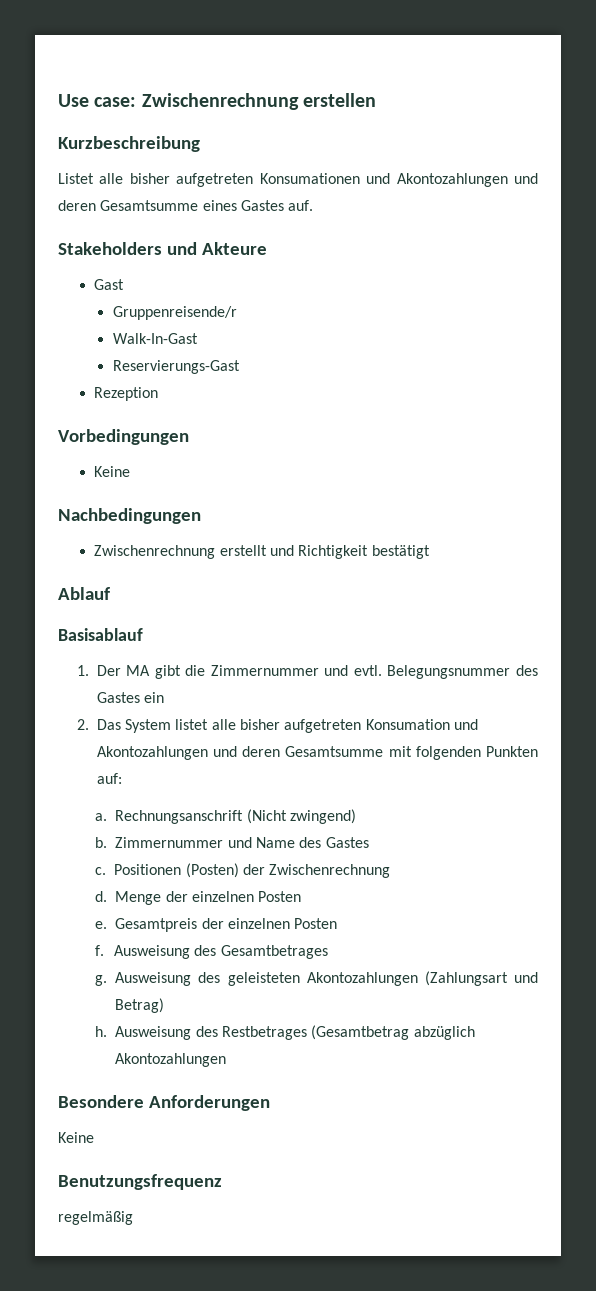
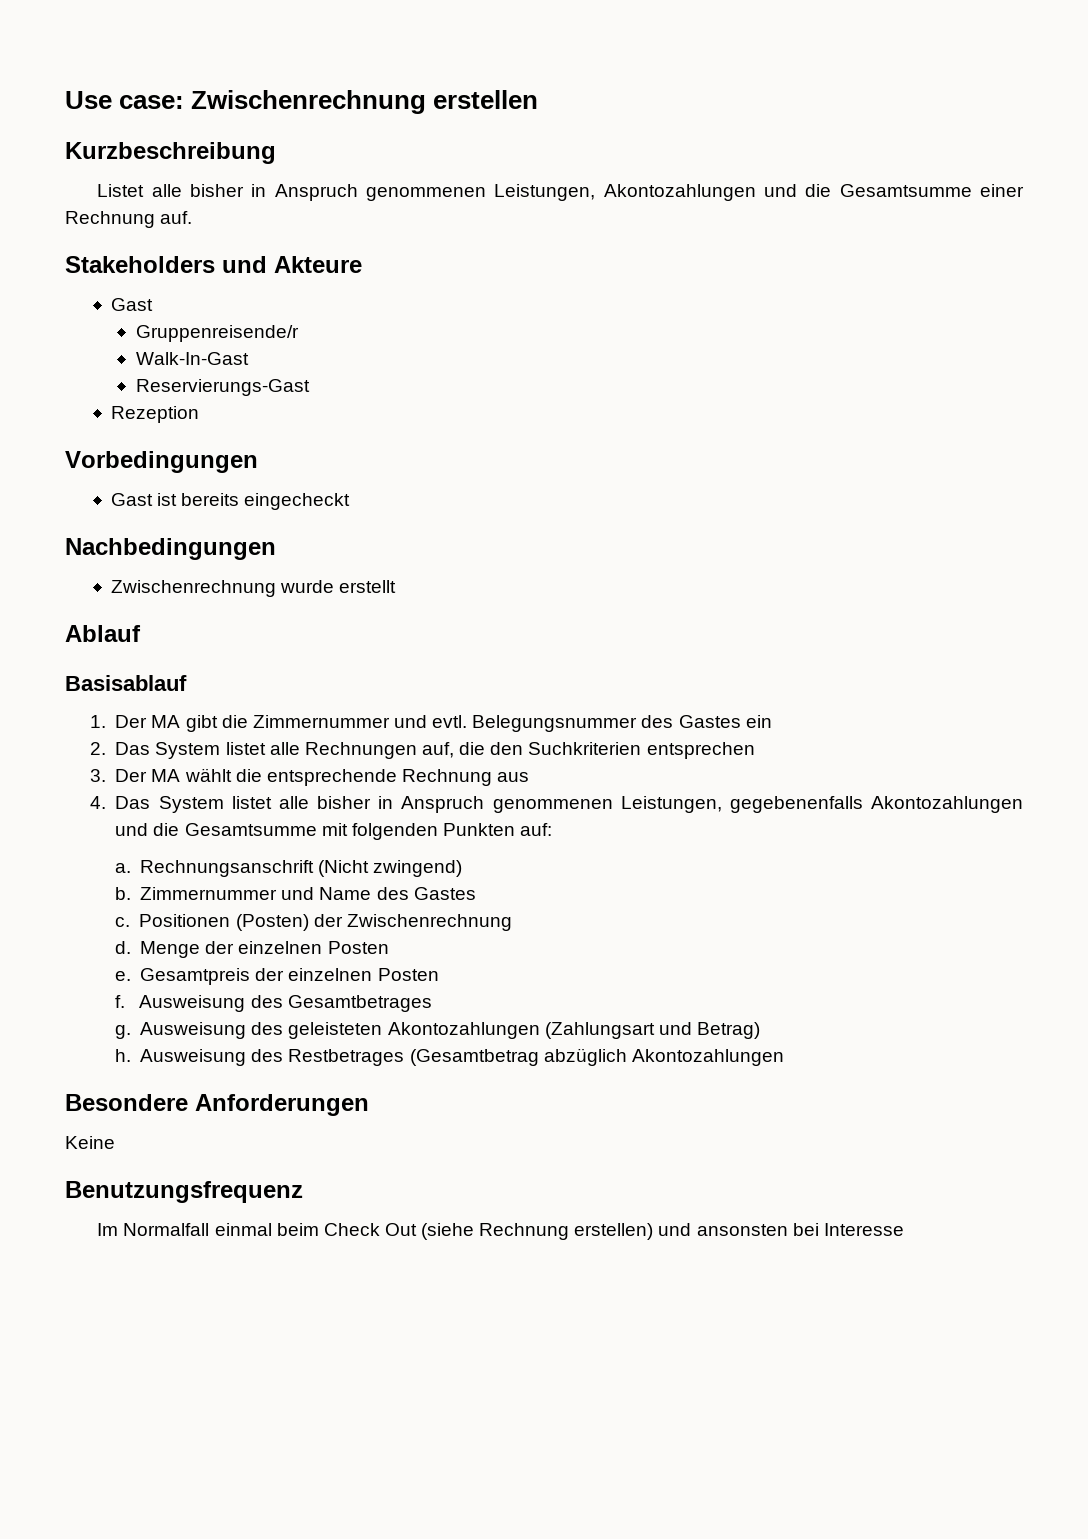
- Listet alle bisher aufgetreten Konsumationen und Akontozahlungen und deren Gesamtsumme eines Gastes auf.
+ Listet alle bisher in Anspruch genommenen Leistungen, Akontozahlungen und die Gesamtsumme einer Rechnung auf.
  Vorbedingungen
- Keine
+ Gast ist bereits eingecheckt
- Zwischenrechnung erstellt und Richtigkeit bestätigt
+ Zwischenrechnung wurde erstellt
- 2. Das System listet alle bisher aufgetreten Konsumation und Akontozahlungen und deren Gesamtsumme mit folgenden Punkten auf:
+ 2. Das System listet alle Rechnungen auf, die den Suchkriterien entsprechen
+ 3. Der MA wählt die entsprechende Rechnung aus
+ 4. Das System listet alle bisher in Anspruch genommenen Leistungen, gegebenenfalls Akontozahlungen und die Gesamtsumme mit folgenden Punkten auf:
- regelmäßig
+ Im Normalfall einmal beim Check Out (siehe Rechnung erstellen) und ansonsten bei Interesse

